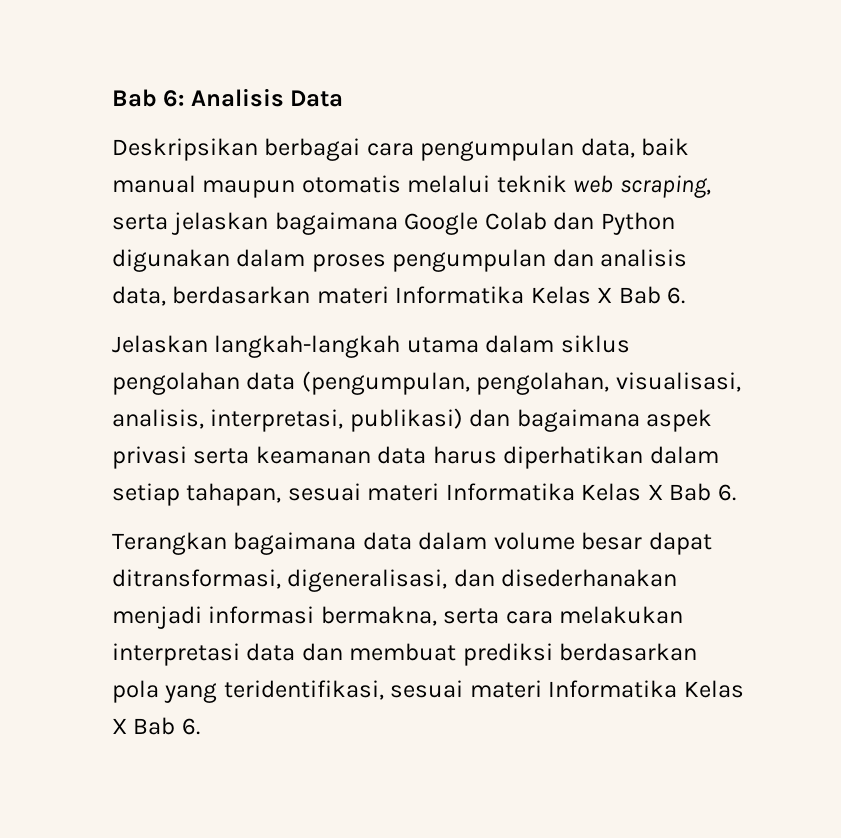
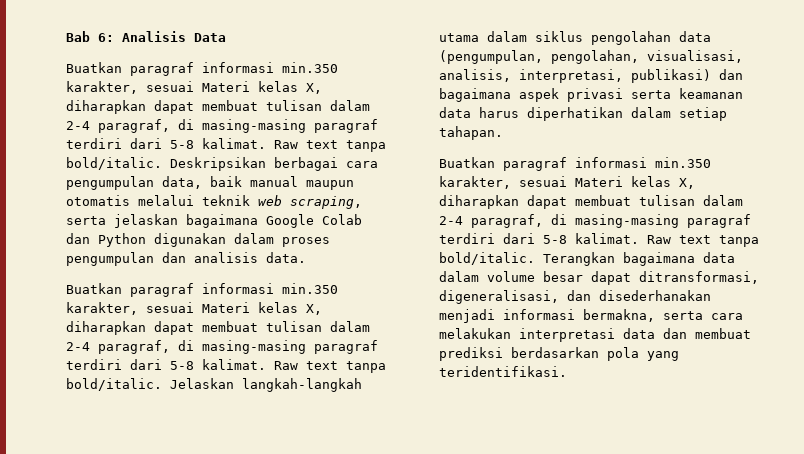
  Analisis Data
- Deskripsikan berbagai cara pengumpulan data, baik manual maupun otomatis melalui teknik web scraping, serta jelaskan bagaimana Google Colab dan Python digunakan dalam proses pengumpulan dan analisis data, berdasarkan materi Informatika Kelas X Bab 6.
- Jelaskan langkah-langkah utama dalam siklus pengolahan data (pengumpulan, pengolahan, visualisasi, analisis, interpretasi, publikasi) dan bagaimana aspek privasi serta keamanan data harus diperhatikan dalam setiap tahapan, sesuai materi Informatika Kelas X Bab 6.
- Terangkan bagaimana data dalam volume besar dapat ditransformasi, digeneralisasi, dan disederhanakan menjadi informasi bermakna, serta cara melakukan interpretasi data dan membuat prediksi berdasarkan pola yang teridentifikasi, sesuai materi Informatika Kelas X Bab 6.
+ Buatkan paragraf informasi min.350 karakter, sesuai Materi kelas X, diharapkan dapat membuat tulisan dalam 2-4 paragraf, di masing-masing paragraf terdiri dari 5-8 kalimat. Raw text tanpa bold/italic. Deskripsikan berbagai cara pengumpulan data, baik manual maupun otomatis melalui teknik web scraping, serta jelaskan bagaimana Google Colab dan Python digunakan dalam proses pengumpulan dan analisis data.
+ Buatkan paragraf informasi min.350 karakter, sesuai Materi kelas X, diharapkan dapat membuat tulisan dalam 2-4 paragraf, di masing-masing paragraf terdiri dari 5-8 kalimat. Raw text tanpa bold/italic. Jelaskan langkah-langkah utama dalam siklus pengolahan data (pengumpulan, pengolahan, visualisasi, analisis, interpretasi, publikasi) dan bagaimana aspek privasi serta keamanan data harus diperhatikan dalam setiap tahapan.
+ Buatkan paragraf informasi min.350 karakter, sesuai Materi kelas X, diharapkan dapat membuat tulisan dalam 2-4 paragraf, di masing-masing paragraf terdiri dari 5-8 kalimat. Raw text tanpa bold/italic. Terangkan bagaimana data dalam volume besar dapat ditransformasi, digeneralisasi, dan disederhanakan menjadi informasi bermakna, serta cara melakukan interpretasi data dan membuat prediksi berdasarkan pola yang teridentifikasi.

